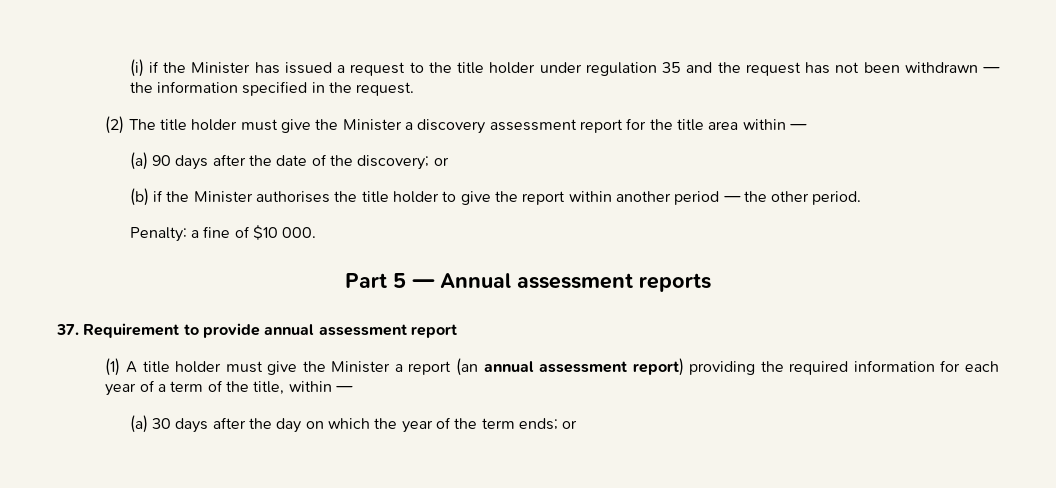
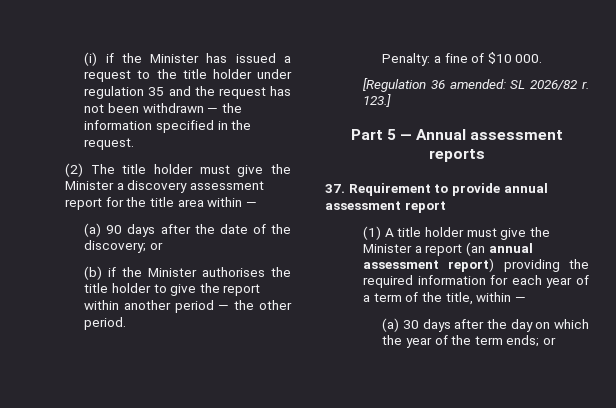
+ [Regulation 36 amended: SL 2026/82 r. 123.]

